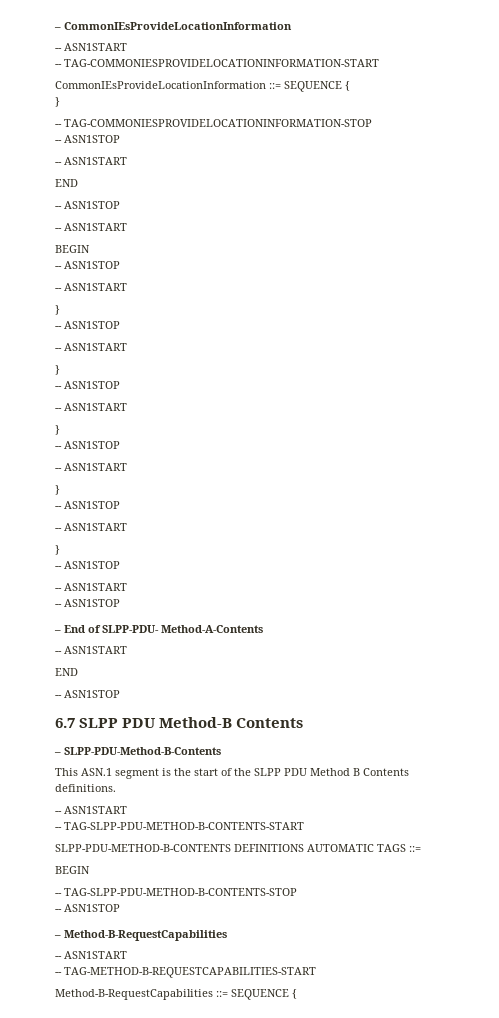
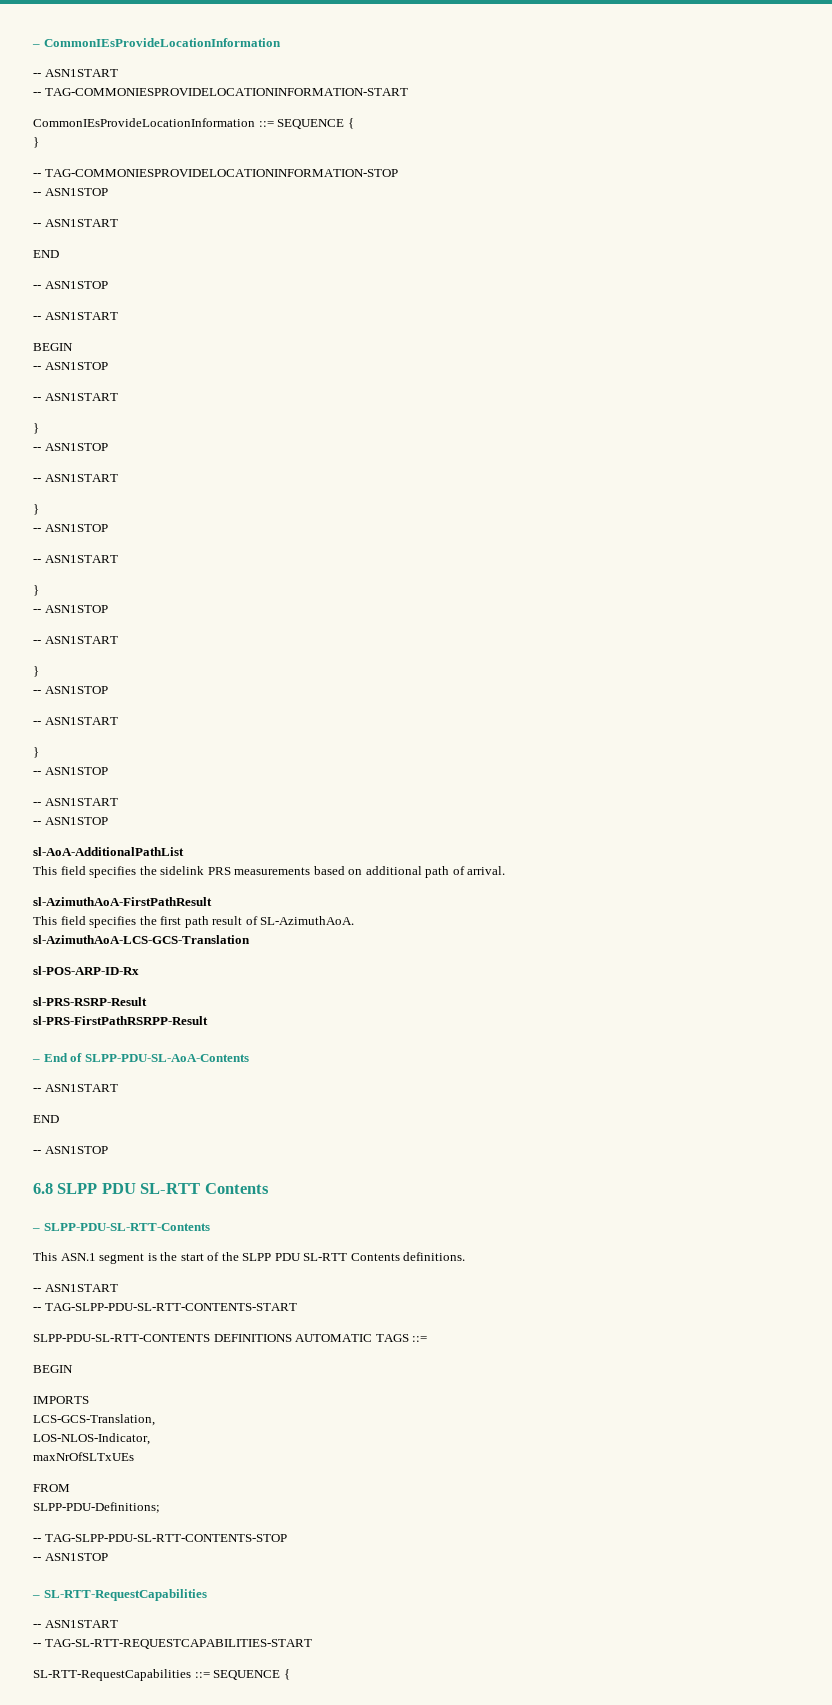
+ sl-AoA-AdditionalPathList
+ This field specifies the sidelink PRS measurements based on additional path of arrival.
+ sl-AzimuthAoA-FirstPathResult
+ This field specifies the first path result of SL-AzimuthAoA.
+ sl-AzimuthAoA-LCS-GCS-Translation
+ sl-POS-ARP-ID-Rx
+ sl-PRS-RSRP-Result
+ sl-PRS-FirstPathRSRPP-Result
- – End of SLPP-PDU- Method-A-Contents
+ – End of SLPP-PDU-SL-AoA-Contents
  -- ASN1START
  END
  -- ASN1STOP
- 6.7 SLPP PDU Method-B Contents
+ 6.8 SLPP PDU SL-RTT Contents
- – SLPP-PDU-Method-B-Contents
+ – SLPP-PDU-SL-RTT-Contents
- This ASN.1 segment is the start of the SLPP PDU Method B Contents definitions.
+ This ASN.1 segment is the start of the SLPP PDU SL-RTT Contents definitions.
- -- TAG-SLPP-PDU-METHOD-B-CONTENTS-START
- SLPP-PDU-METHOD-B-CONTENTS DEFINITIONS AUTOMATIC TAGS ::=
+ -- TAG-SLPP-PDU-SL-RTT-CONTENTS-START
+ SLPP-PDU-SL-RTT-CONTENTS DEFINITIONS AUTOMATIC TAGS ::=
- -- TAG-SLPP-PDU-METHOD-B-CONTENTS-STOP
+ IMPORTS
+ LCS-GCS-Translation,
+ LOS-NLOS-Indicator,
+ maxNrOfSLTxUEs
+ FROM
+ SLPP-PDU-Definitions;
+ -- TAG-SLPP-PDU-SL-RTT-CONTENTS-STOP
  -- ASN1STOP
- – Method-B-RequestCapabilities
+ – SL-RTT-RequestCapabilities
  -- ASN1START
- -- TAG-METHOD-B-REQUESTCAPABILITIES-START
- Method-B-RequestCapabilities ::= SEQUENCE {
+ -- TAG-SL-RTT-REQUESTCAPABILITIES-START
+ SL-RTT-RequestCapabilities ::= SEQUENCE {

